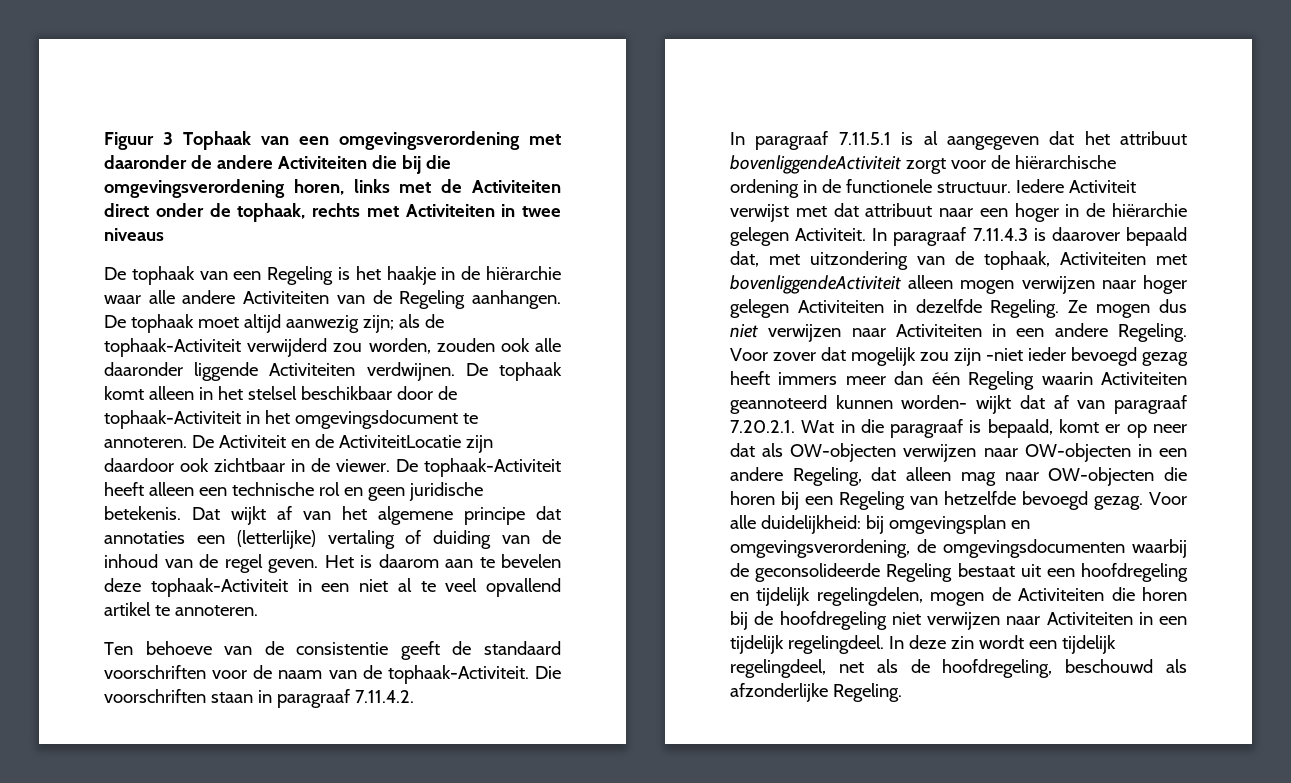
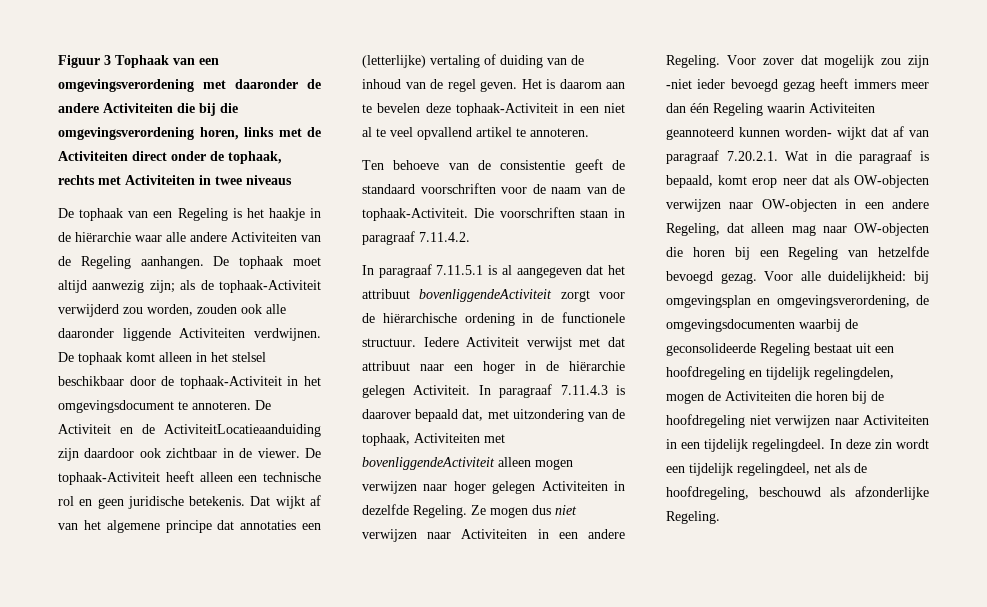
- De Activiteit en de ActiviteitLocatie zijn daardoor ook zichtbaar in de viewer.
+ De Activiteit en de ActiviteitLocatieaanduiding zijn daardoor ook zichtbaar in de viewer.
- Voor zover dat mogelijk zou zijn -niet ieder bevoegd gezag heeft immers meer dan één Regeling waarin Activiteiten geannoteerd kunnen worden- wijkt dat af van paragraaf 7.20.2.1. Wat in die paragraaf is bepaald, komt er op neer dat als OW-objecten verwijzen naar OW-objecten in een andere Regeling, dat alleen mag naar OW-objecten die horen bij een Regeling van hetzelfde bevoegd gezag.
+ Voor zover dat mogelijk zou zijn -niet ieder bevoegd gezag heeft immers meer dan één Regeling waarin Activiteiten geannoteerd kunnen worden- wijkt dat af van paragraaf 7.20.2.1. Wat in die paragraaf is bepaald, komt erop neer dat als OW-objecten verwijzen naar OW-objecten in een andere Regeling, dat alleen mag naar OW-objecten die horen bij een Regeling van hetzelfde bevoegd gezag.

